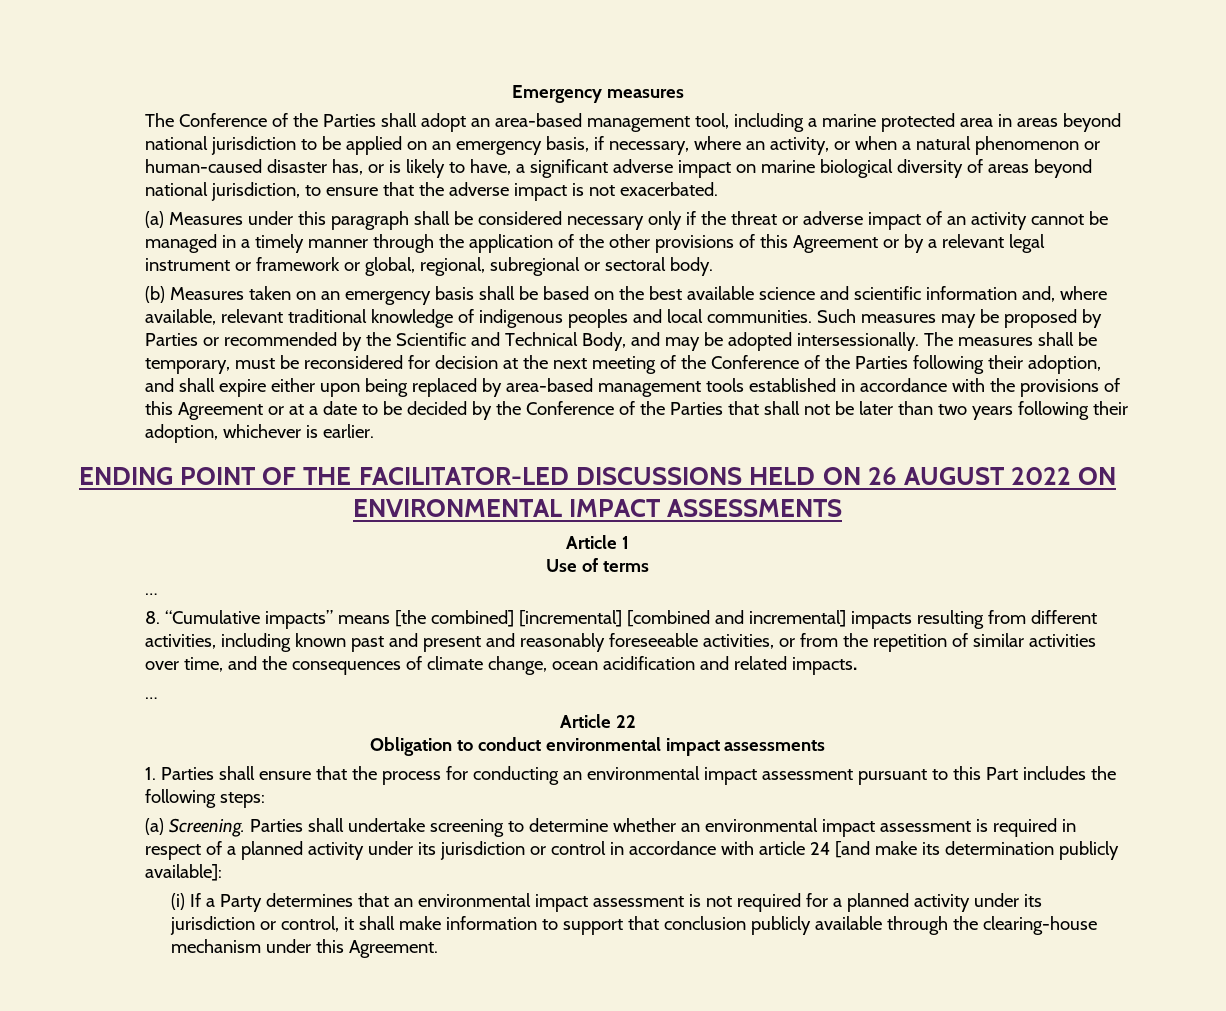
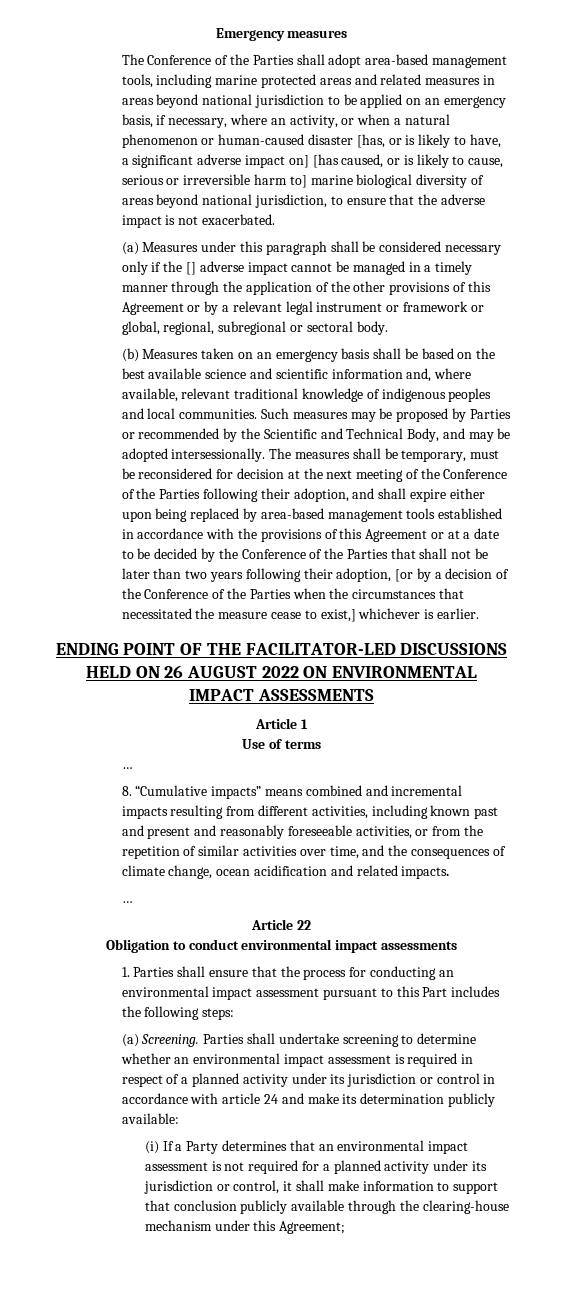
- The Conference of the Parties shall adopt an area-based management tool, including a marine protected area in areas beyond national jurisdiction to be applied on an emergency basis, if necessary, where an activity, or when a natural phenomenon or human-caused disaster has, or is likely to have, a significant adverse impact on marine biological diversity of areas beyond national jurisdiction, to ensure that the adverse impact is not exacerbated.
+ The Conference of the Parties shall adopt area-based management tools, including marine protected areas and related measures in areas beyond national jurisdiction to be applied on an emergency basis, if necessary, where an activity, or when a natural phenomenon or human-caused disaster [has, or is likely to have, a significant adverse impact on] [has caused, or is likely to cause, serious or irreversible harm to] marine biological diversity of areas beyond national jurisdiction, to ensure that the adverse impact is not exacerbated.
- (a) Measures under this paragraph shall be considered necessary only if the threat or adverse impact of an activity cannot be managed in a timely manner through the application of the other provisions of this Agreement or by a relevant legal instrument or framework or global, regional, subregional or sectoral body.
+ (a) Measures under this paragraph shall be considered necessary only if the [] adverse impact cannot be managed in a timely manner through the application of the other provisions of this Agreement or by a relevant legal instrument or framework or global, regional, subregional or sectoral body.
- The measures shall be temporary, must be reconsidered for decision at the next meeting of the Conference of the Parties following their adoption, and shall expire either upon being replaced by area-based management tools established in accordance with the provisions of this Agreement or at a date to be decided by the Conference of the Parties that shall not be later than two years following their adoption, whichever is earlier.
+ The measures shall be temporary, must be reconsidered for decision at the next meeting of the Conference of the Parties following their adoption, and shall expire either upon being replaced by area-based management tools established in accordance with the provisions of this Agreement or at a date to be decided by the Conference of the Parties that shall not be later than two years following their adoption, [or by a decision of the Conference of the Parties when the circumstances that necessitated the measure cease to exist,] whichever is earlier.
- 8. “Cumulative impacts” means [the combined] [incremental] [combined and incremental] impacts resulting from different activities, including known past and present and reasonably foreseeable activities, or from the repetition of similar activities over time, and the consequences of climate change, ocean acidification and related impacts.
+ 8. “Cumulative impacts” means combined and incremental impacts resulting from different activities, including known past and present and reasonably foreseeable activities, or from the repetition of similar activities over time, and the consequences of climate change, ocean acidification and related impacts.
- Parties shall undertake screening to determine whether an environmental impact assessment is required in respect of a planned activity under its jurisdiction or control in accordance with article 24 [and make its determination publicly available]:
+ Parties shall undertake screening to determine whether an environmental impact assessment is required in respect of a planned activity under its jurisdiction or control in accordance with article 24 and make its determination publicly available:
- (i) If a Party determines that an environmental impact assessment is not required for a planned activity under its jurisdiction or control, it shall make information to support that conclusion publicly available through the clearing-house mechanism under this Agreement.
+ (i) If a Party determines that an environmental impact assessment is not required for a planned activity under its jurisdiction or control, it shall make information to support that conclusion publicly available through the clearing-house mechanism under this Agreement;

